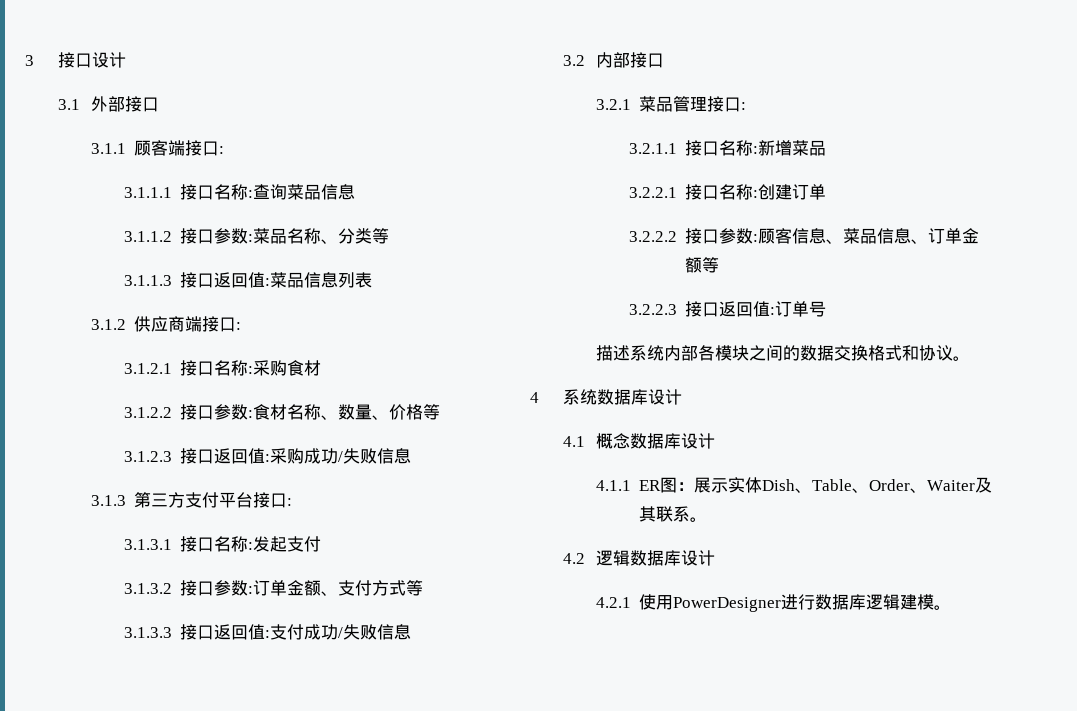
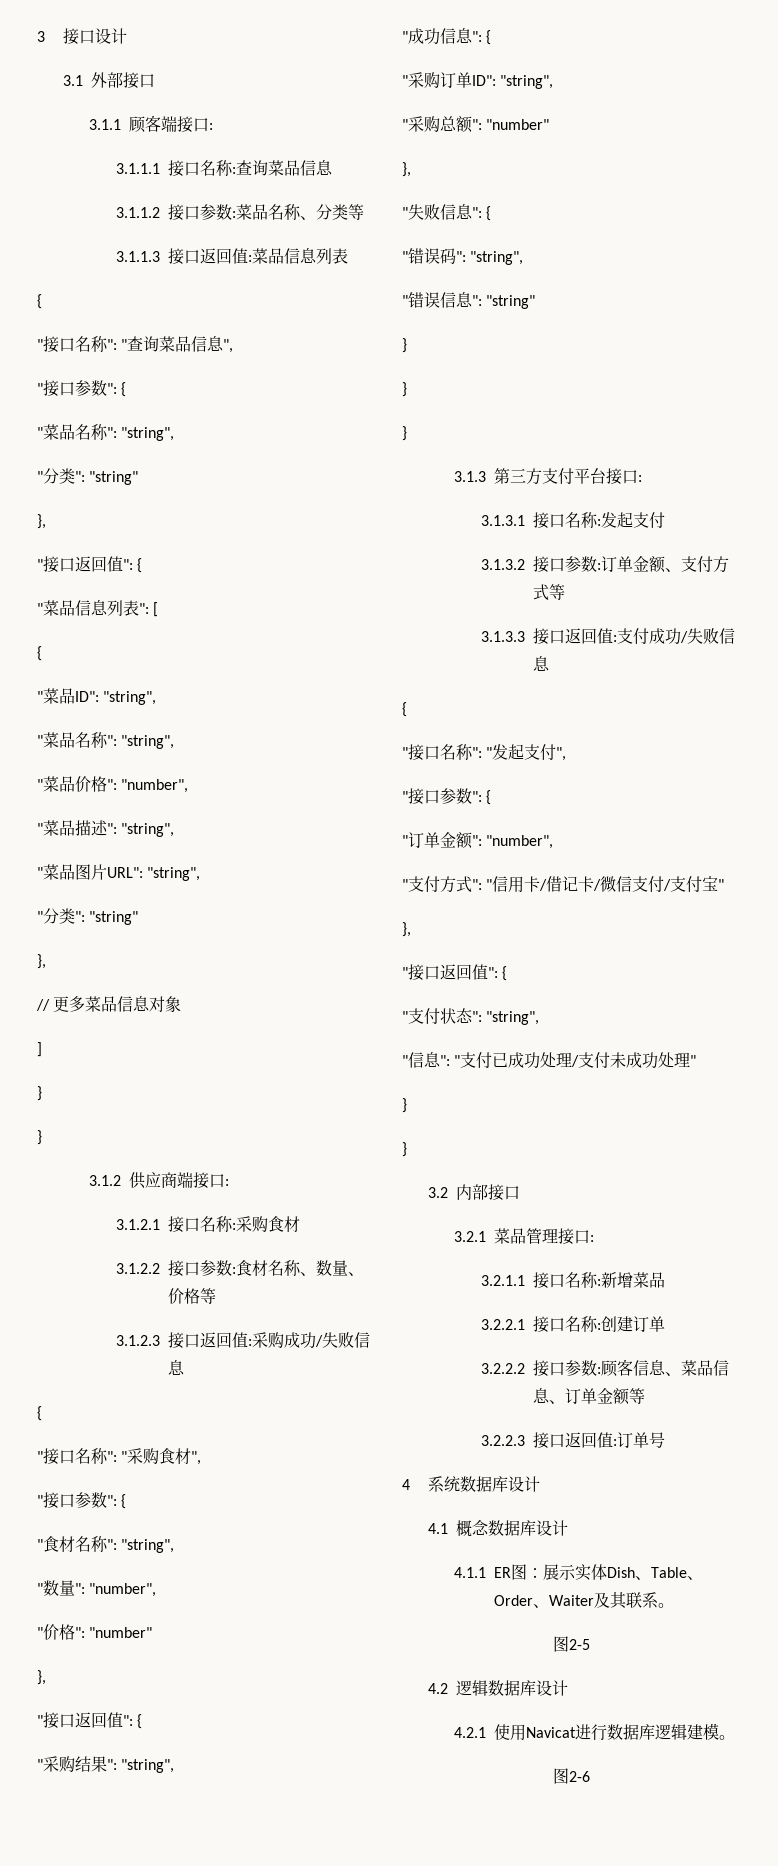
  3.1.1.3接口返回值:菜品信息列表
+ {
+ "接口名称": "查询菜品信息",
+ "接口参数": {
+ "菜品名称": "string",
+ "分类": "string"
+ },
+ "接口返回值": {
+ "菜品信息列表": [
+ {
+ "菜品ID": "string",
+ "菜品名称": "string",
+ "菜品价格": "number",
+ "菜品描述": "string",
+ "菜品图片URL": "string",
+ "分类": "string"
+ },
+ // 更多菜品信息对象
+ ]
+ }
+ }
  3.1.2.3接口返回值:采购成功/失败信息
+ {
+ "接口名称": "采购食材",
+ "接口参数": {
+ "食材名称": "string",
+ "数量": "number",
+ "价格": "number"
+ },
+ "接口返回值": {
+ "采购结果": "string",
+ "成功信息": {
+ "采购订单ID": "string",
+ "采购总额": "number"
+ },
+ "失败信息": {
+ "错误码": "string",
+ "错误信息": "string"
+ }
+ }
+ }
  3.1.3.3接口返回值:支付成功/失败信息
+ {
+ "接口名称": "发起支付",
+ "接口参数": {
+ "订单金额": "number",
+ "支付方式": "信用卡/借记卡/微信支付/支付宝"
+ },
+ "接口返回值": {
+ "支付状态": "string",
+ "信息": "支付已成功处理/支付未成功处理"
+ }
+ }
- 描述系统内部各模块之间的数据交换格式和协议。
+ 图2-5
- 4.2.1使用PowerDesigner进行数据库逻辑建模。
+ 4.2.1使用Navicat进行数据库逻辑建模。
+ 图2-6

